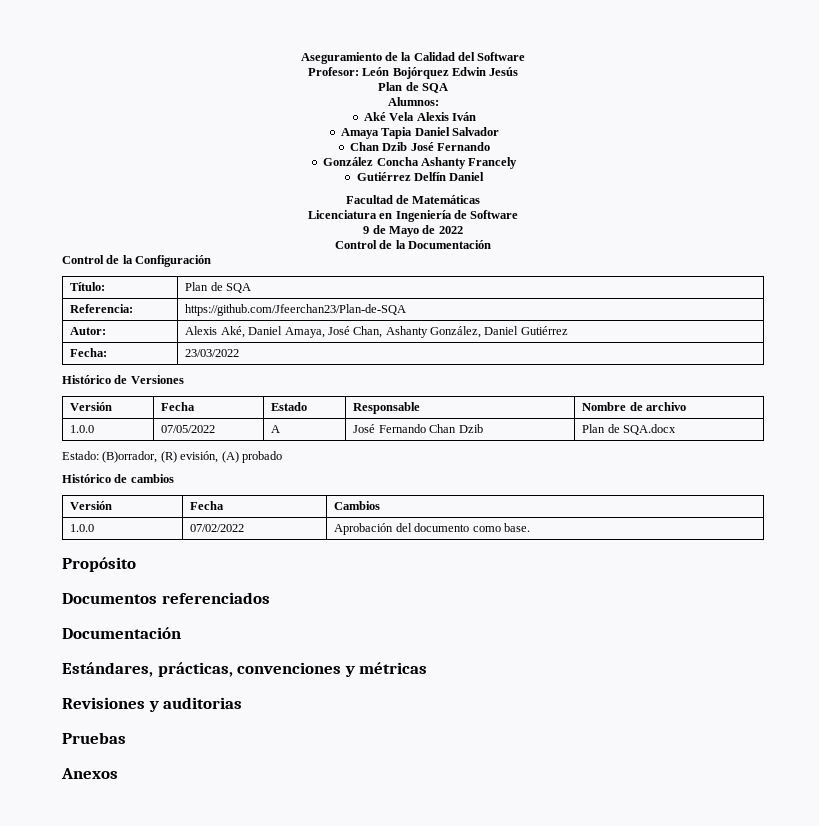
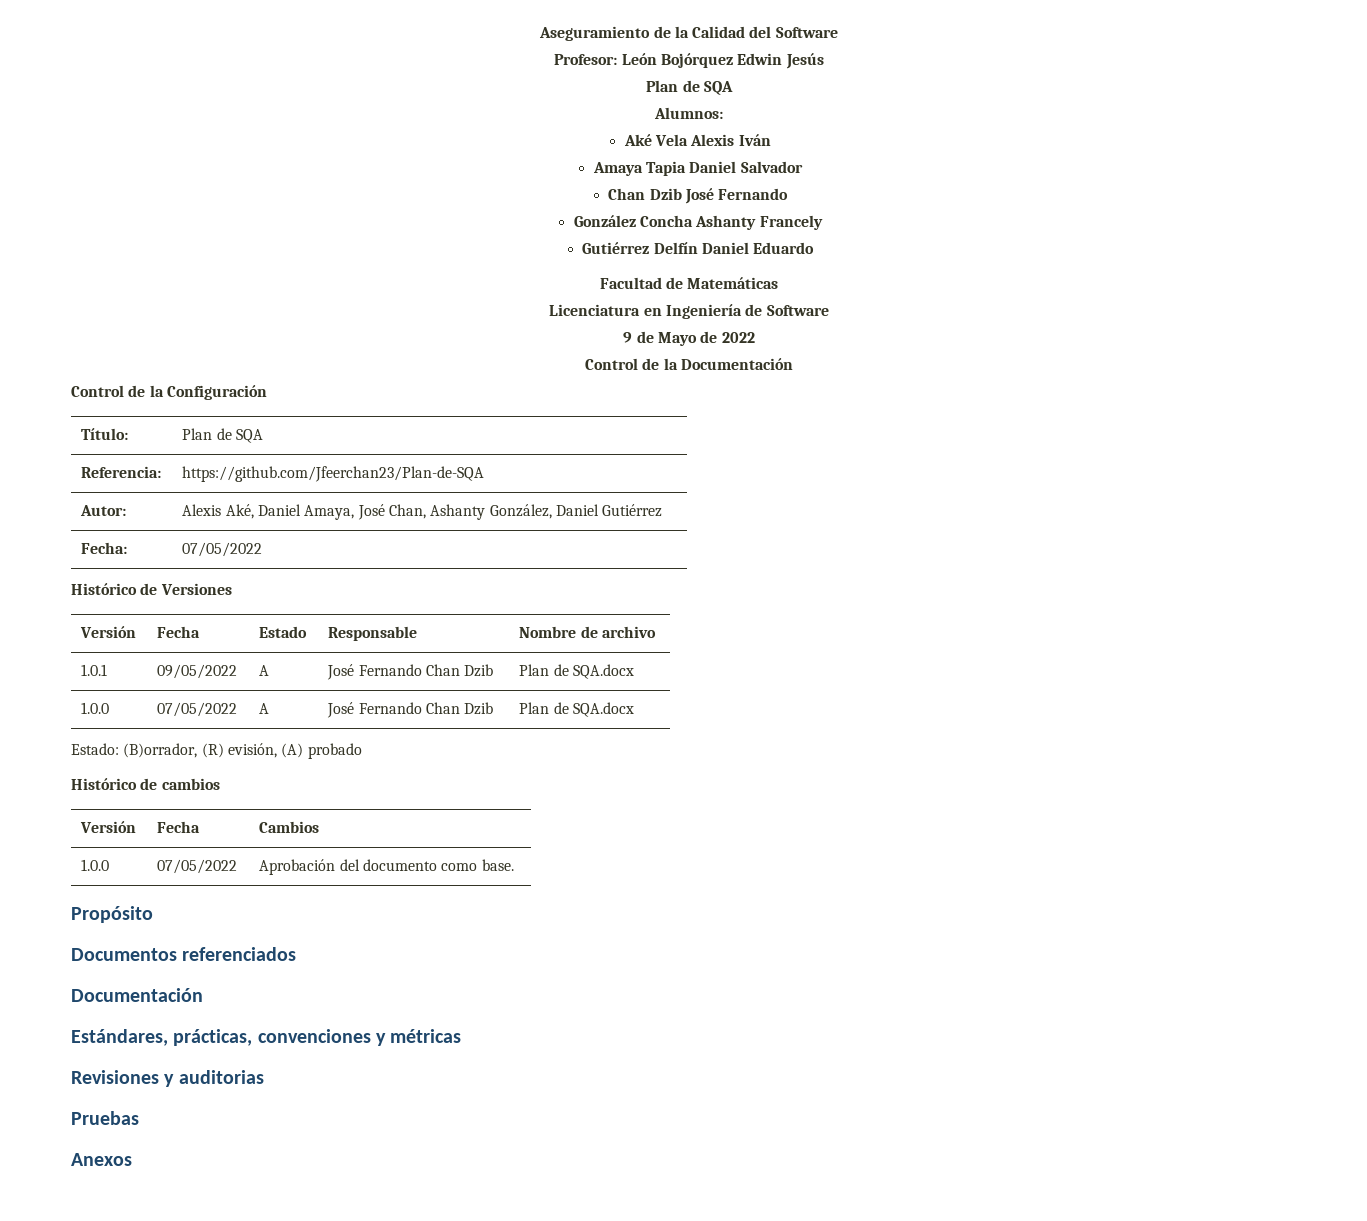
- Gutiérrez Delfín Daniel
+ Gutiérrez Delfín Daniel Eduardo
- Fecha: | 23/03/2022
+ Fecha: | 07/05/2022
+ 1.0.1 | 09/05/2022 | A | José Fernando Chan Dzib | Plan de SQA.docx
- 1.0.0 | 07/02/2022 | Aprobación del documento como base.
+ 1.0.0 | 07/05/2022 | Aprobación del documento como base.

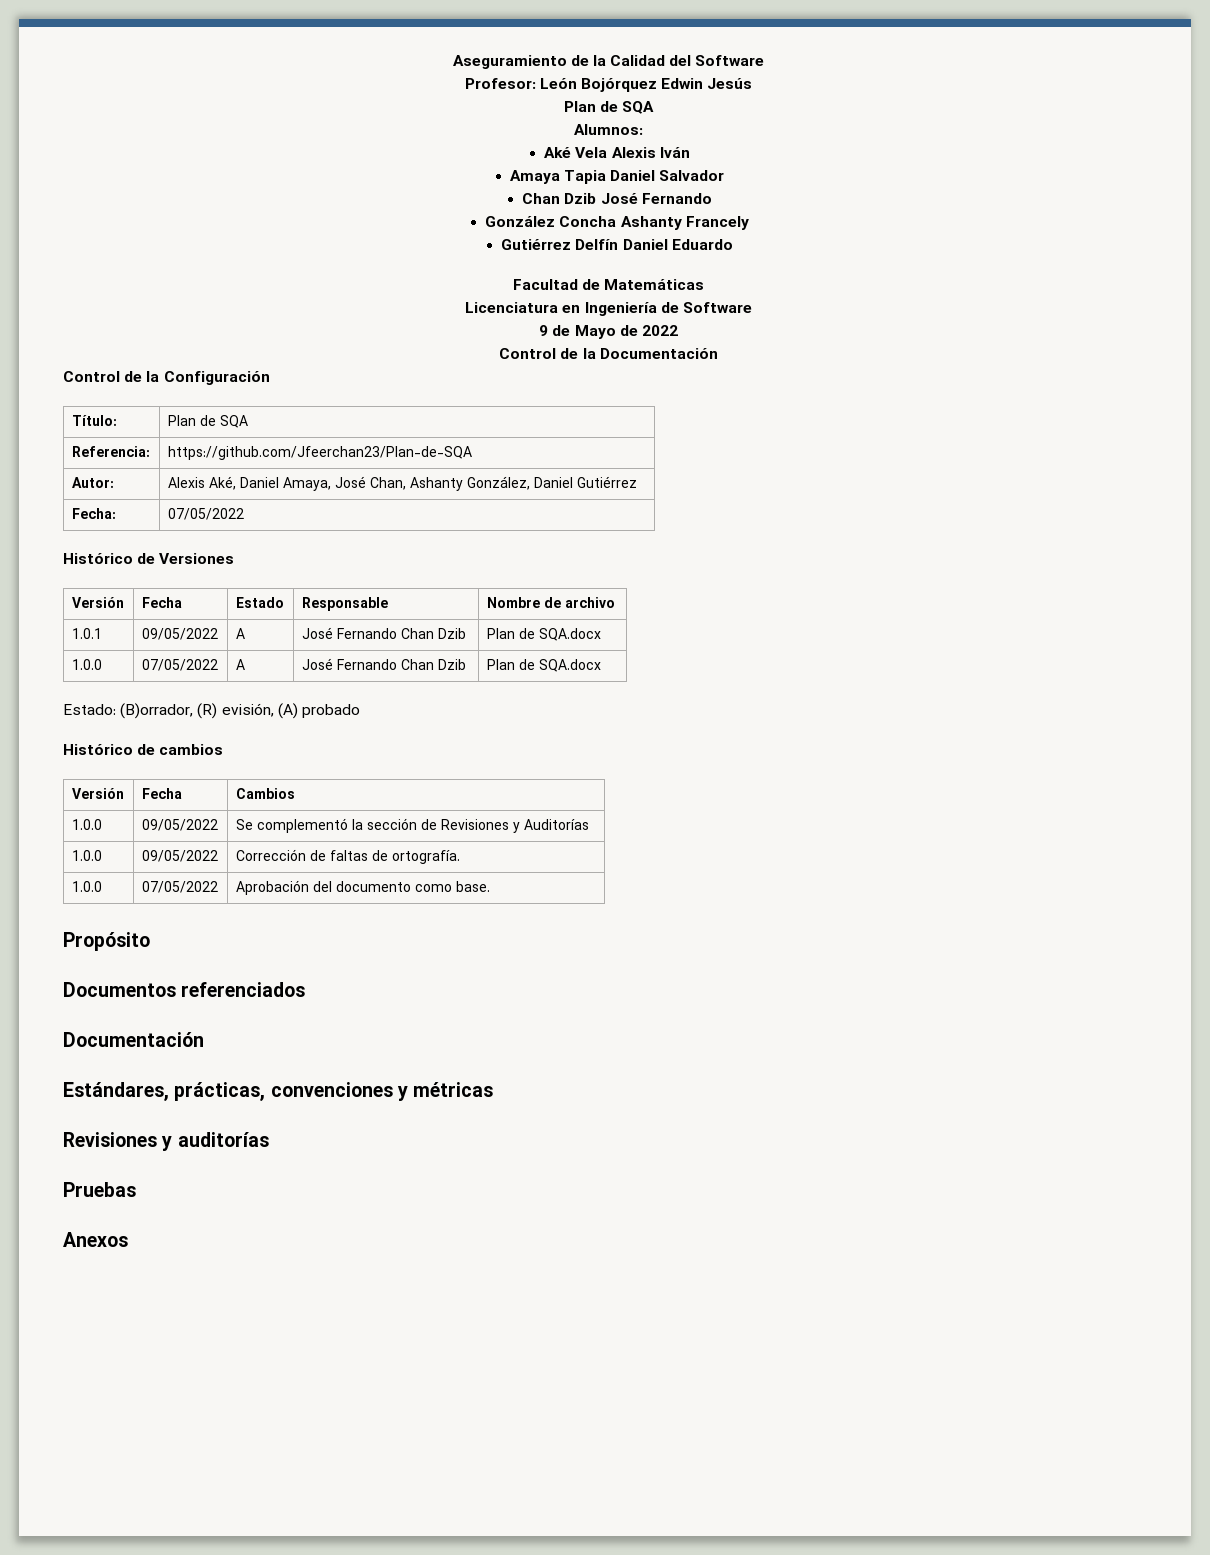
+ 1.0.0 | 09/05/2022 | Se complementó la sección de Revisiones y Auditorías
+ 1.0.0 | 09/05/2022 | Corrección de faltas de ortografía.
- Revisiones y auditorias
+ Revisiones y auditorías

